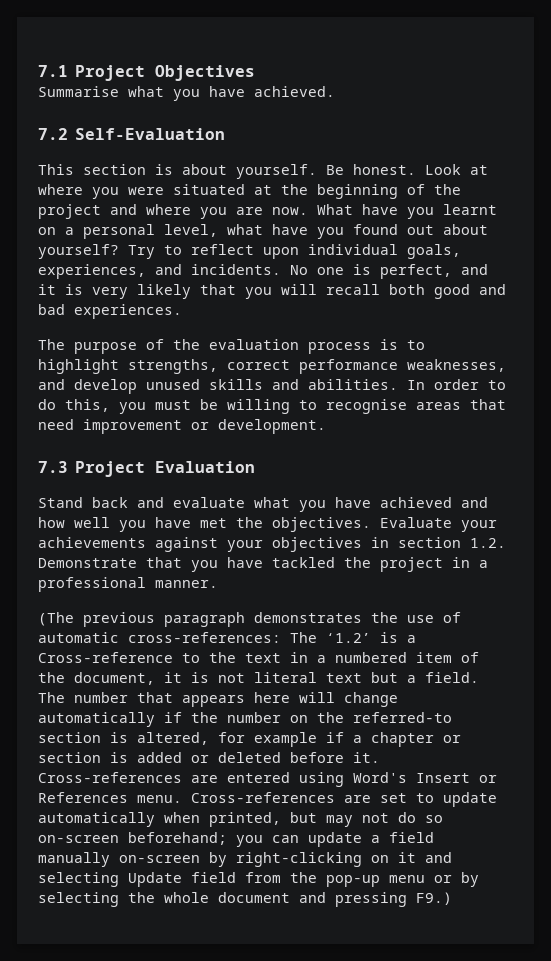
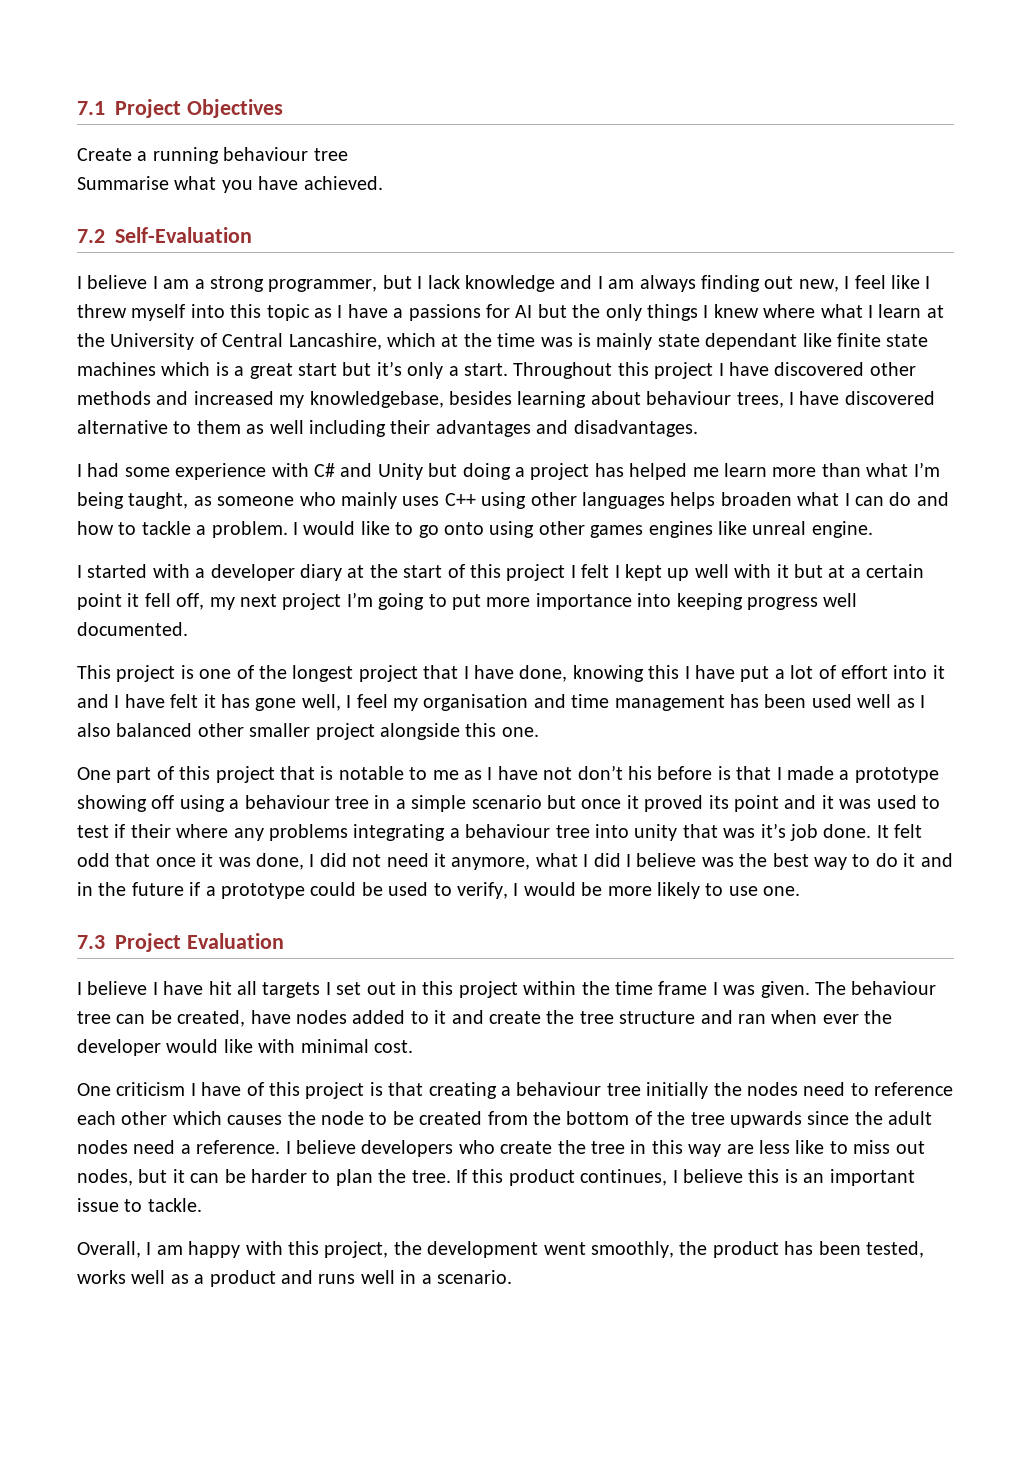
+ Create a running behaviour tree
- This section is about yourself. Be honest. Look at where you were situated at the beginning of the project and where you are now. What have you learnt on a personal level, what have you found out about yourself? Try to reflect upon individual goals, experiences, and incidents. No one is perfect, and it is very likely that you will recall both good and bad experiences.
- The purpose of the evaluation process is to highlight strengths, correct performance weaknesses, and develop unused skills and abilities. In order to do this, you must be willing to recognise areas that need improvement or development.
+ I believe I am a strong programmer, but I lack knowledge and I am always finding out new, I feel like I threw myself into this topic as I have a passions for AI but the only things I knew where what I learn at the University of Central Lancashire, which at the time was is mainly state dependant like finite state machines which is a great start but it’s only a start. Throughout this project I have discovered other methods and increased my knowledgebase, besides learning about behaviour trees, I have discovered alternative to them as well including their advantages and disadvantages.
+ I had some experience with C# and Unity but doing a project has helped me learn more than what I’m being taught, as someone who mainly uses C++ using other languages helps broaden what I can do and how to tackle a problem. I would like to go onto using other games engines like unreal engine.
+ I started with a developer diary at the start of this project I felt I kept up well with it but at a certain point it fell off, my next project I’m going to put more importance into keeping progress well documented.
+ This project is one of the longest project that I have done, knowing this I have put a lot of effort into it and I have felt it has gone well, I feel my organisation and time management has been used well as I also balanced other smaller project alongside this one.
+ One part of this project that is notable to me as I have not don’t his before is that I made a prototype showing off using a behaviour tree in a simple scenario but once it proved its point and it was used to test if their where any problems integrating a behaviour tree into unity that was it’s job done. It felt odd that once it was done, I did not need it anymore, what I did I believe was the best way to do it and in the future if a prototype could be used to verify, I would be more likely to use one.
  7.3 Project Evaluation
- Stand back and evaluate what you have achieved and how well you have met the objectives. Evaluate your achievements against your objectives in section 1.2. Demonstrate that you have tackled the project in a professional manner.
- (The previous paragraph demonstrates the use of automatic cross-references: The ‘1.2’ is a Cross-reference to the text in a numbered item of the document, it is not literal text but a field. The number that appears here will change automatically if the number on the referred-to section is altered, for example if a chapter or section is added or deleted before it. Cross-references are entered using Word's Insert or References menu. Cross-references are set to update automatically when printed, but may not do so on-screen beforehand; you can update a field manually on-screen by right-clicking on it and selecting Update field from the pop-up menu or by selecting the whole document and pressing F9.)
+ I believe I have hit all targets I set out in this project within the time frame I was given. The behaviour tree can be created, have nodes added to it and create the tree structure and ran when ever the developer would like with minimal cost.
+ One criticism I have of this project is that creating a behaviour tree initially the nodes need to reference each other which causes the node to be created from the bottom of the tree upwards since the adult nodes need a reference. I believe developers who create the tree in this way are less like to miss out nodes, but it can be harder to plan the tree. If this product continues, I believe this is an important issue to tackle.
+ Overall, I am happy with this project, the development went smoothly, the product has been tested, works well as a product and runs well in a scenario.

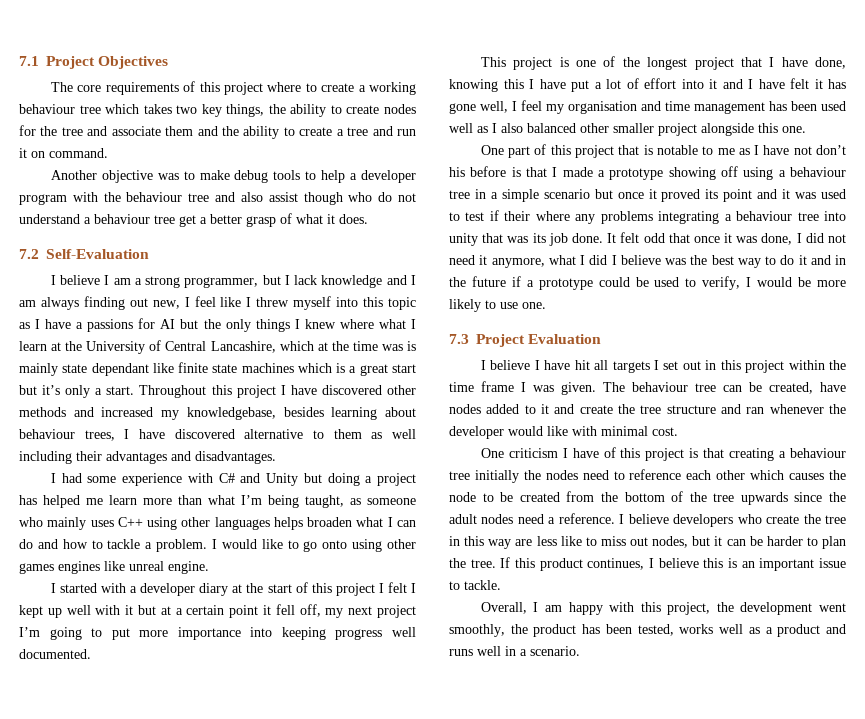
- Create a running behaviour tree
- Summarise what you have achieved.
+ The core requirements of this project where to create a working behaviour tree which takes two key things, the ability to create nodes for the tree and associate them and the ability to create a tree and run it on command.
+ Another objective was to make debug tools to help a developer program with the behaviour tree and also assist though who do not understand a behaviour tree get a better grasp of what it does.
- One part of this project that is notable to me as I have not don’t his before is that I made a prototype showing off using a behaviour tree in a simple scenario but once it proved its point and it was used to test if their where any problems integrating a behaviour tree into unity that was it’s job done.
+ One part of this project that is notable to me as I have not don’t his before is that I made a prototype showing off using a behaviour tree in a simple scenario but once it proved its point and it was used to test if their where any problems integrating a behaviour tree into unity that was its job done.
- The behaviour tree can be created, have nodes added to it and create the tree structure and ran when ever the developer would like with minimal cost.
+ The behaviour tree can be created, have nodes added to it and create the tree structure and ran whenever the developer would like with minimal cost.

